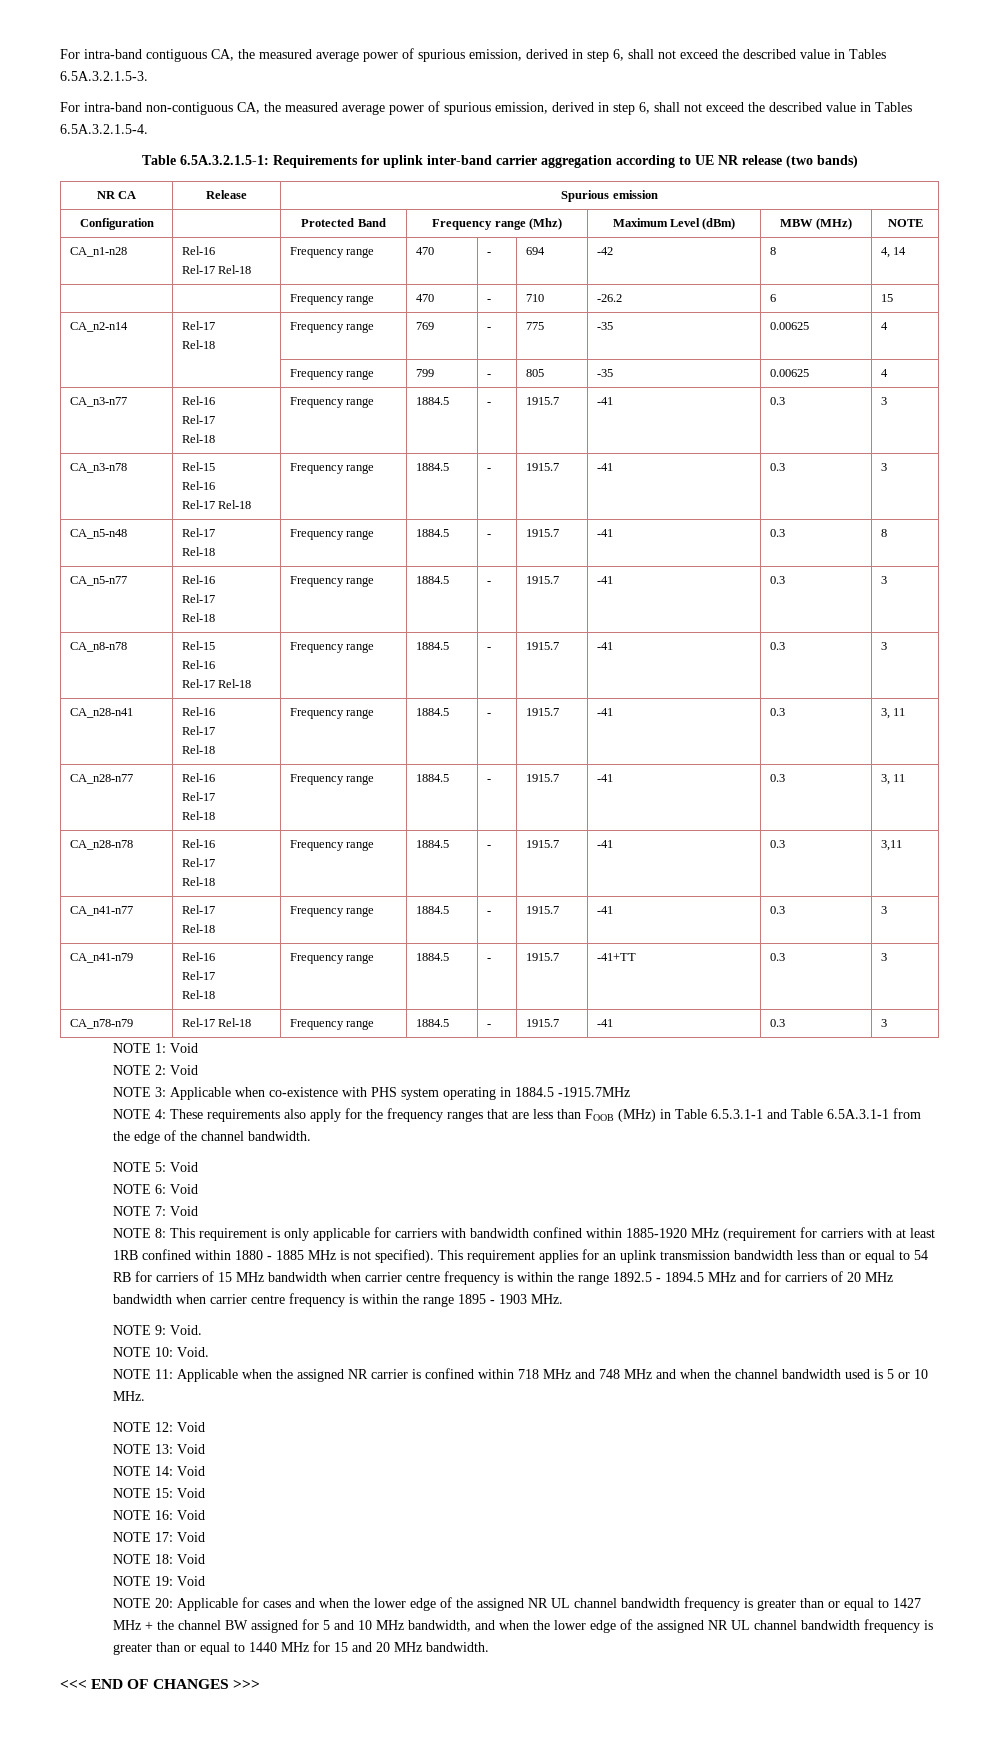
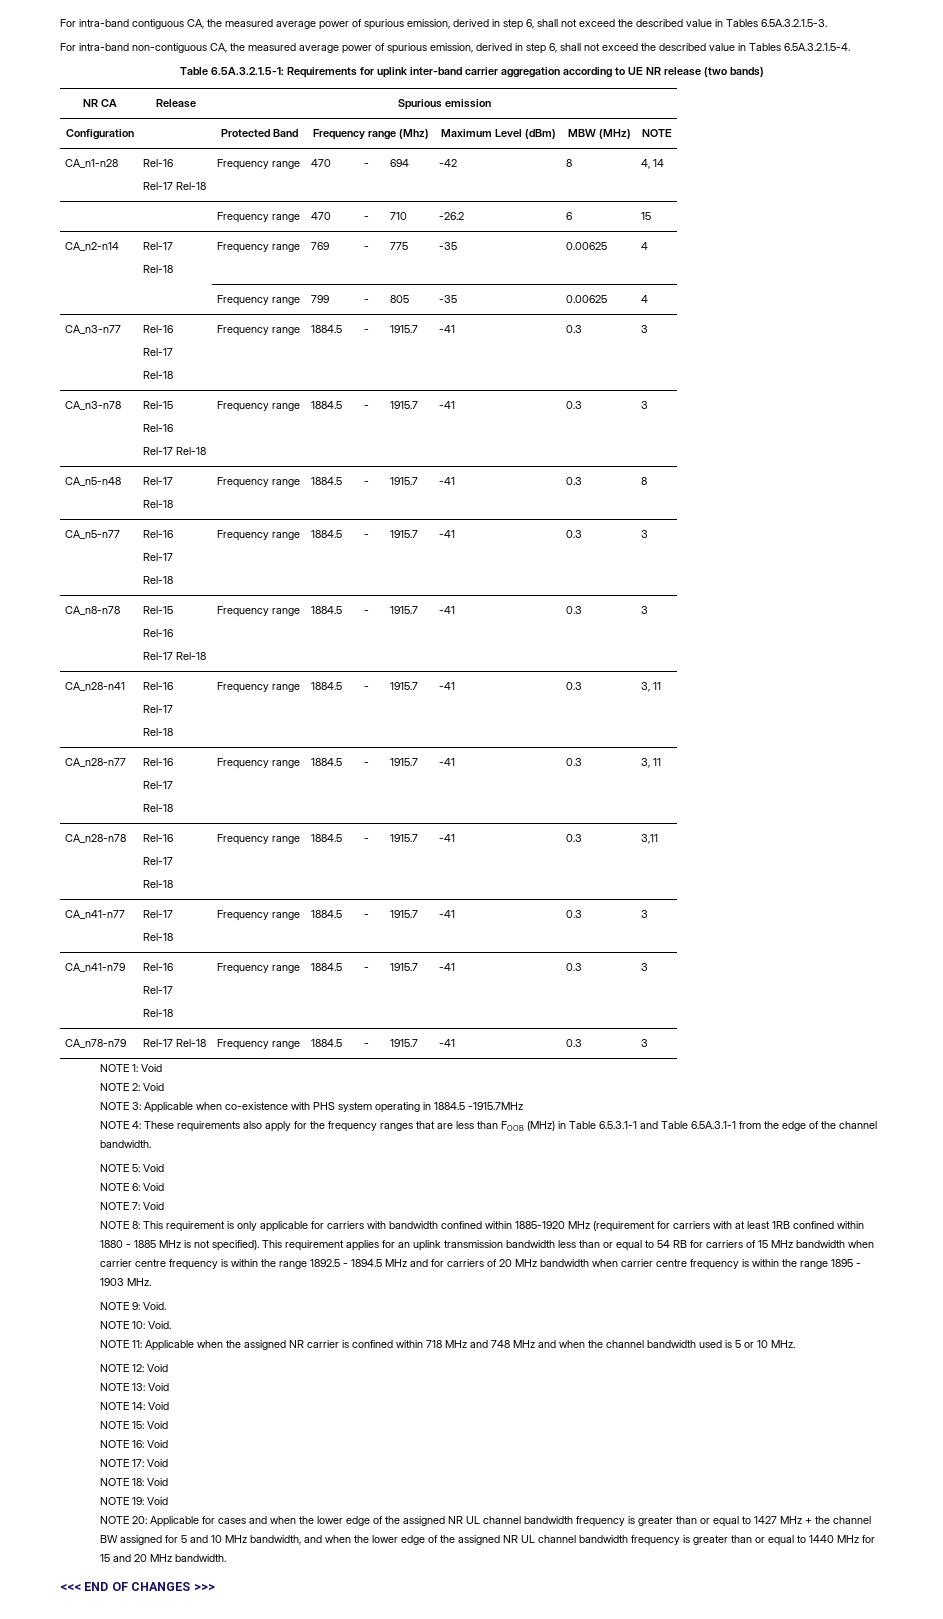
  CA_n41-n79 | Rel-16
  Rel-17
- Rel-18 | Frequency range | 1884.5 | - | 1915.7 | -41+TT | 0.3 | 3
+ Rel-18 | Frequency range | 1884.5 | - | 1915.7 | -41 | 0.3 | 3

